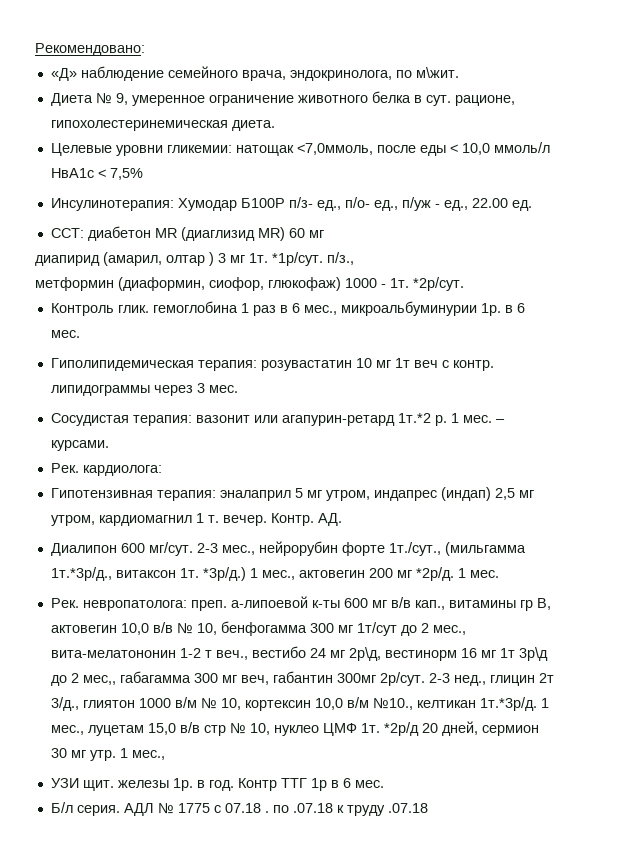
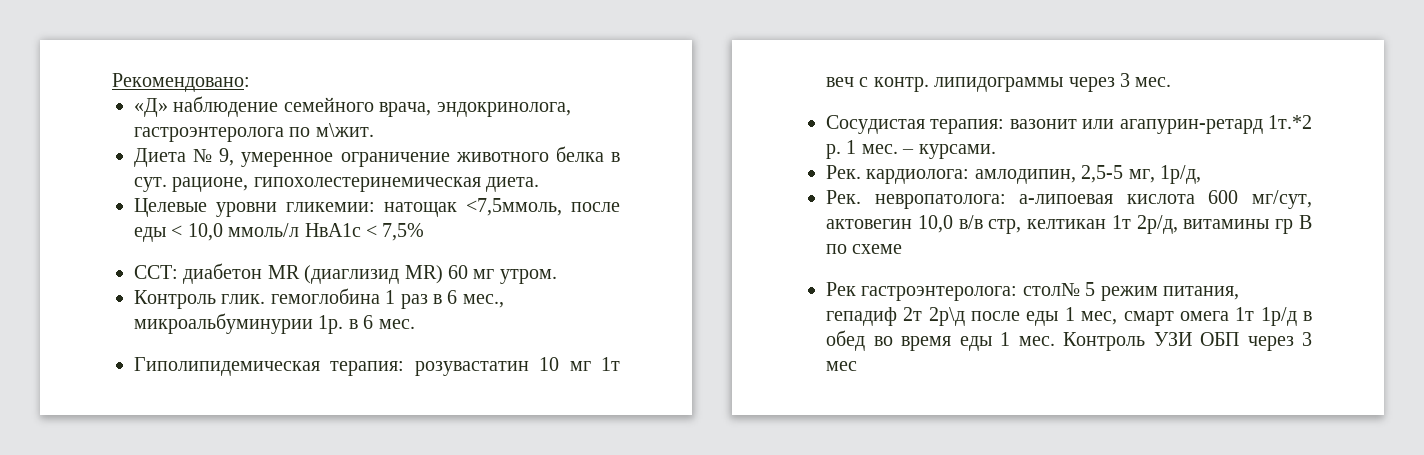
- «Д» наблюдение семейного врача, эндокринолога, по м\жит.
+ «Д» наблюдение семейного врача, эндокринолога, гастроэнтеролога по м\жит.
- Целевые уровни гликемии: натощак <7,0ммоль, после еды < 10,0 ммоль/л НвА1с < 7,5%
+ Целевые уровни гликемии: натощак <7,5ммоль, после еды < 10,0 ммоль/л НвА1с < 7,5%
- Инсулинотерапия: Хумодар Б100Р п/з- ед., п/о- ед., п/уж - ед., 22.00 ед.
- ССТ: диабетон МR (диаглизид МR) 60 мг
- диапирид (амарил, олтар ) 3 мг 1т. *1р/сут. п/з.,
- метформин (диаформин, сиофор, глюкофаж) 1000 - 1т. *2р/сут.
+ ССТ: диабетон МR (диаглизид МR) 60 мг утром.
- Рек. кардиолога:
- Гипотензивная терапия: эналаприл 5 мг утром, индапрес (индап) 2,5 мг утром, кардиомагнил 1 т. вечер. Контр. АД.
- Диалипон 600 мг/сут. 2-3 мес., нейрорубин форте 1т./сут., (мильгамма 1т.*3р/д., витаксон 1т. *3р/д.) 1 мес., актовегин 200 мг *2р/д. 1 мес.
- Рек. невропатолога: преп. а-липоевой к-ты 600 мг в/в кап., витамины гр В, актовегин 10,0 в/в № 10, бенфогамма 300 мг 1т/сут до 2 мес., вита-мелатононин 1-2 т веч., вестибо 24 мг 2р\д, вестинорм 16 мг 1т 3р\д до 2 мес,, габагамма 300 мг веч, габантин 300мг 2р/сут. 2-3 нед., глицин 2т 3/д., глиятон 1000 в/м № 10, кортексин 10,0 в/м №10., келтикан 1т.*3р/д. 1 мес., луцетам 15,0 в/в стр № 10, нуклео ЦМФ 1т. *2р/д 20 дней, сермион 30 мг утр. 1 мес.,
- УЗИ щит. железы 1р. в год. Контр ТТГ 1р в 6 мес.
- Б/л серия. АДЛ № 1775 с 07.18 . по .07.18 к труду .07.18
+ Рек. кардиолога: амлодипин, 2,5-5 мг, 1р/д,
+ Рек. невропатолога: а-липоевая кислота 600 мг/сут, актовегин 10,0 в/в стр, келтикан 1т 2р/д, витамины гр В по схеме
+ Рек гастроэнтеролога: стол№ 5 режим питания, гепадиф 2т 2р\д после еды 1 мес, смарт омега 1т 1р/д в обед во время еды 1 мес. Контроль УЗИ ОБП через 3 мес

